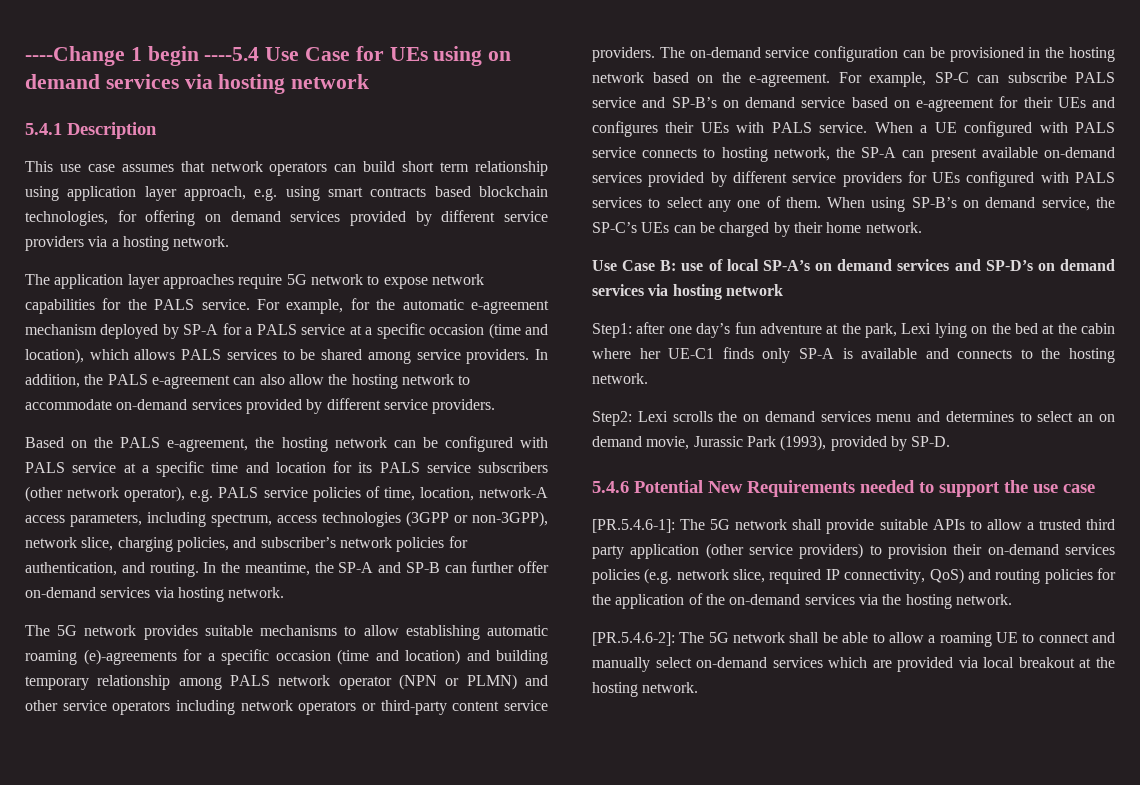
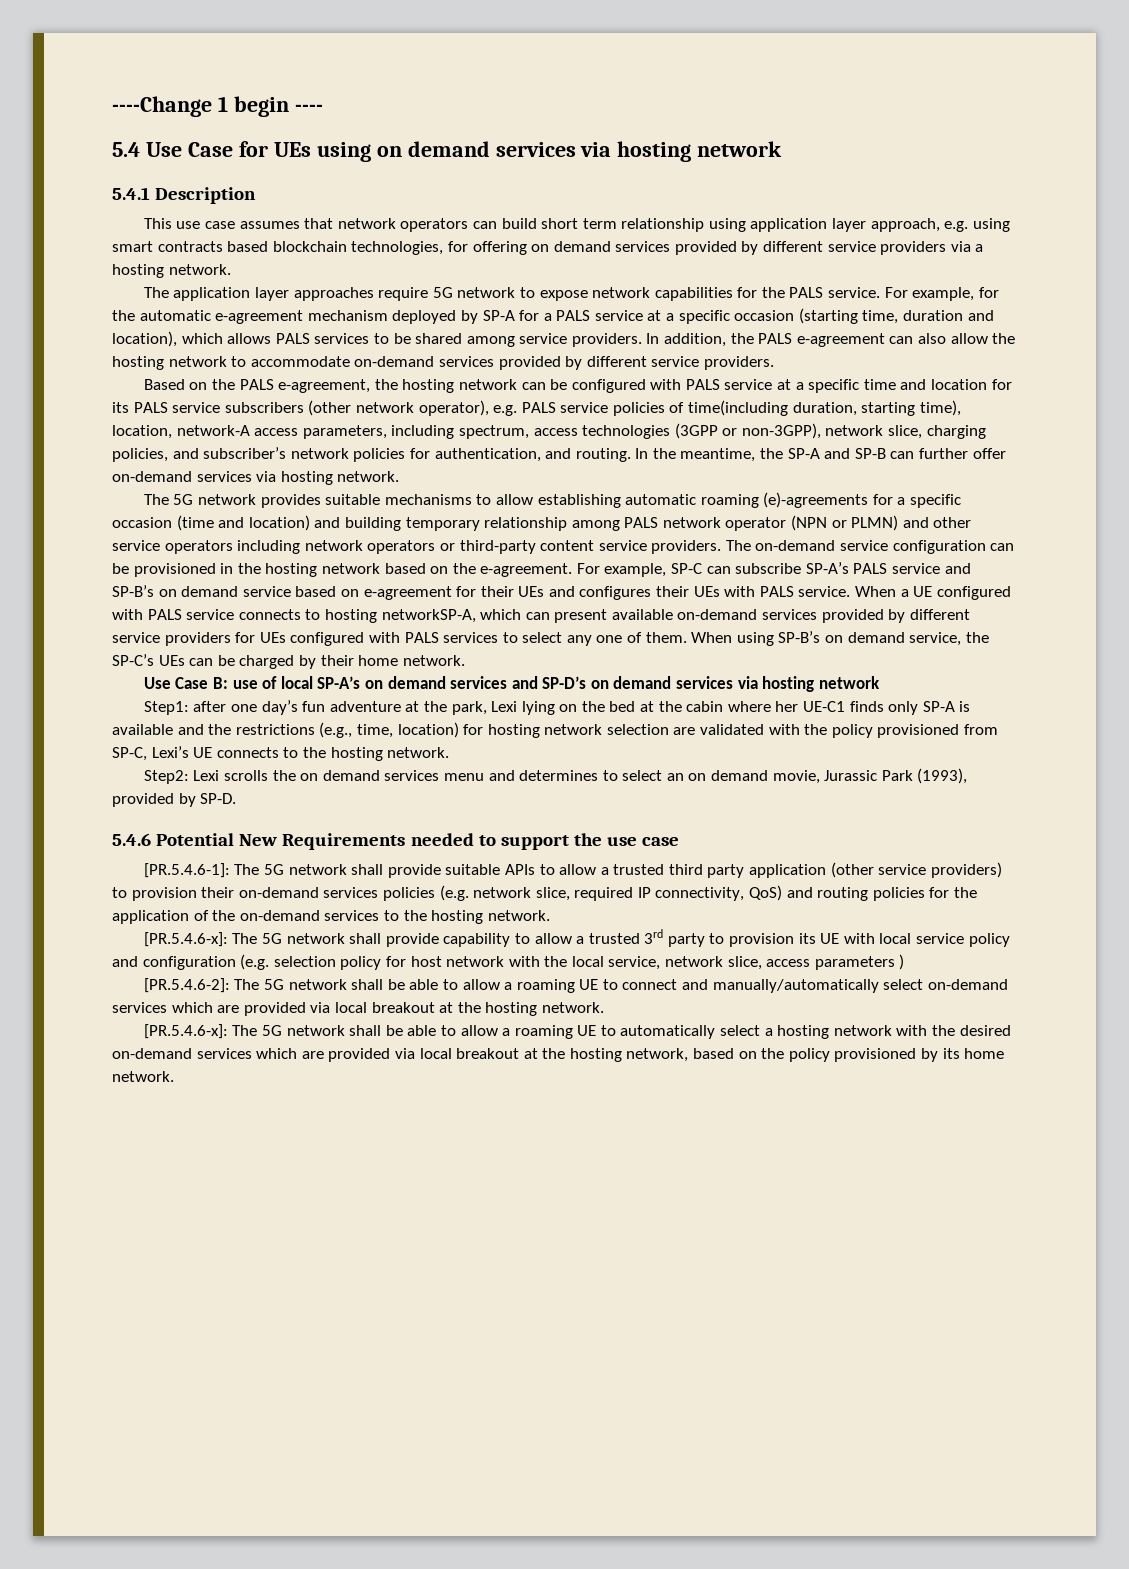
- ----Change 1 begin ----5.4 Use Case for UEs using on demand services via hosting network
+ ----Change 1 begin ----
+ 5.4 Use Case for UEs using on demand services via hosting network
- For example, for the automatic e-agreement mechanism deployed by SP-A for a PALS service at a specific occasion (time and location), which allows PALS services to be shared among service providers.
+ For example, for the automatic e-agreement mechanism deployed by SP-A for a PALS service at a specific occasion (starting time, duration and location), which allows PALS services to be shared among service providers.
- Based on the PALS e-agreement, the hosting network can be configured with PALS service at a specific time and location for its PALS service subscribers (other network operator), e.g. PALS service policies of time, location, network-A access parameters, including spectrum, access technologies (3GPP or non-3GPP), network slice, charging policies, and subscriber’s network policies for authentication, and routing.
+ Based on the PALS e-agreement, the hosting network can be configured with PALS service at a specific time and location for its PALS service subscribers (other network operator), e.g. PALS service policies of time(including duration, starting time), location, network-A access parameters, including spectrum, access technologies (3GPP or non-3GPP), network slice, charging policies, and subscriber’s network policies for authentication, and routing.
- For example, SP-C can subscribe PALS service and SP-B’s on demand service based on e-agreement for their UEs and configures their UEs with PALS service.
+ For example, SP-C can subscribe SP-A’s PALS service and SP-B’s on demand service based on e-agreement for their UEs and configures their UEs with PALS service.
- When a UE configured with PALS service connects to hosting network, the SP-A can present available on-demand services provided by different service providers for UEs configured with PALS services to select any one of them.
+ When a UE configured with PALS service connects to hosting networkSP-A, which can present available on-demand services provided by different service providers for UEs configured with PALS services to select any one of them.
- Step1: after one day’s fun adventure at the park, Lexi lying on the bed at the cabin where her UE-C1 finds only SP-A is available and connects to the hosting network.
+ Step1: after one day’s fun adventure at the park, Lexi lying on the bed at the cabin where her UE-C1 finds only SP-A is available and the restrictions (e.g., time, location) for hosting network selection are validated with the policy provisioned from SP-C, Lexi’s UE connects to the hosting network.
- [PR.5.4.6-1]: The 5G network shall provide suitable APIs to allow a trusted third party application (other service providers) to provision their on-demand services policies (e.g. network slice, required IP connectivity, QoS) and routing policies for the application of the on-demand services via the hosting network.
+ [PR.5.4.6-1]: The 5G network shall provide suitable APIs to allow a trusted third party application (other service providers) to provision their on-demand services policies (e.g. network slice, required IP connectivity, QoS) and routing policies for the application of the on-demand services to the hosting network.
+ [PR.5.4.6-x]: The 5G network shall provide capability to allow a trusted 3rd party to provision its UE with local service policy and configuration (e.g. selection policy for host network with the local service, network slice, access parameters )
- [PR.5.4.6-2]: The 5G network shall be able to allow a roaming UE to connect and manually select on-demand services which are provided via local breakout at the hosting network.
+ [PR.5.4.6-2]: The 5G network shall be able to allow a roaming UE to connect and manually/automatically select on-demand services which are provided via local breakout at the hosting network.
+ [PR.5.4.6-x]: The 5G network shall be able to allow a roaming UE to automatically select a hosting network with the desired on-demand services which are provided via local breakout at the hosting network, based on the policy provisioned by its home network.

